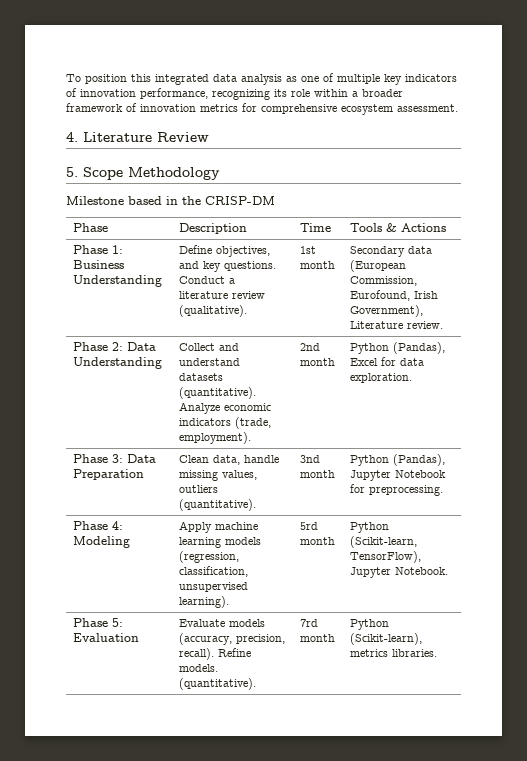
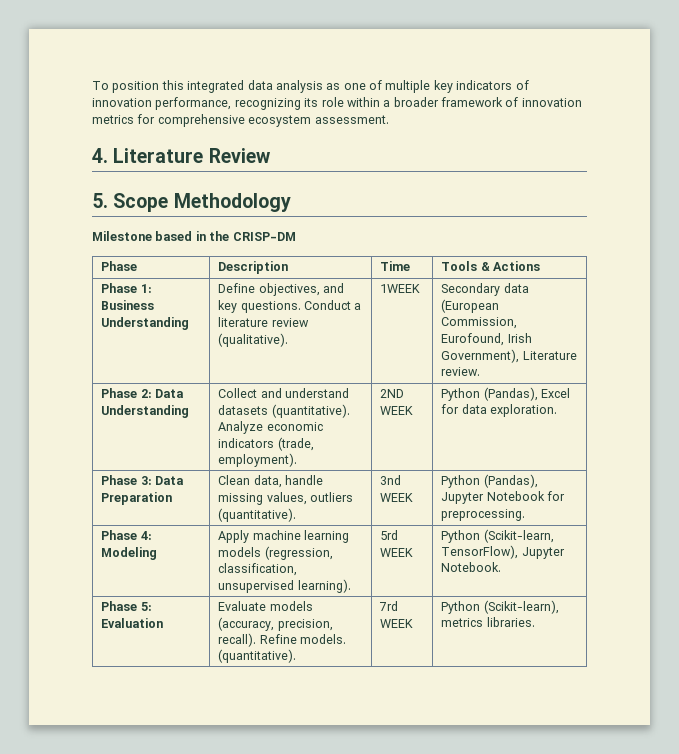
- Phase 1: Business Understanding | Define objectives, and key questions. Conduct a literature review (qualitative). | 1st month | Secondary data (European Commission, Eurofound, Irish Government), Literature review.
+ Phase 1: Business Understanding | Define objectives, and key questions. Conduct a literature review (qualitative). | 1WEEK | Secondary data (European Commission, Eurofound, Irish Government), Literature review.
- Phase 2: Data Understanding | Collect and understand datasets (quantitative). Analyze economic indicators (trade, employment). | 2nd month | Python (Pandas), Excel for data exploration.
+ Phase 2: Data Understanding | Collect and understand datasets (quantitative). Analyze economic indicators (trade, employment). | 2ND WEEK | Python (Pandas), Excel for data exploration.
- Phase 3: Data Preparation | Clean data, handle missing values, outliers (quantitative). | 3nd month | Python (Pandas), Jupyter Notebook for preprocessing.
+ Phase 3: Data Preparation | Clean data, handle missing values, outliers (quantitative). | 3nd WEEK | Python (Pandas), Jupyter Notebook for preprocessing.
- Phase 4: Modeling | Apply machine learning models (regression, classification, unsupervised learning). | 5rd month | Python (Scikit-learn, TensorFlow), Jupyter Notebook.
+ Phase 4: Modeling | Apply machine learning models (regression, classification, unsupervised learning). | 5rd WEEK | Python (Scikit-learn, TensorFlow), Jupyter Notebook.
- Phase 5: Evaluation | Evaluate models (accuracy, precision, recall). Refine models. (quantitative). | 7rd month | Python (Scikit-learn), metrics libraries.
+ Phase 5: Evaluation | Evaluate models (accuracy, precision, recall). Refine models. (quantitative). | 7rd WEEK | Python (Scikit-learn), metrics libraries.

